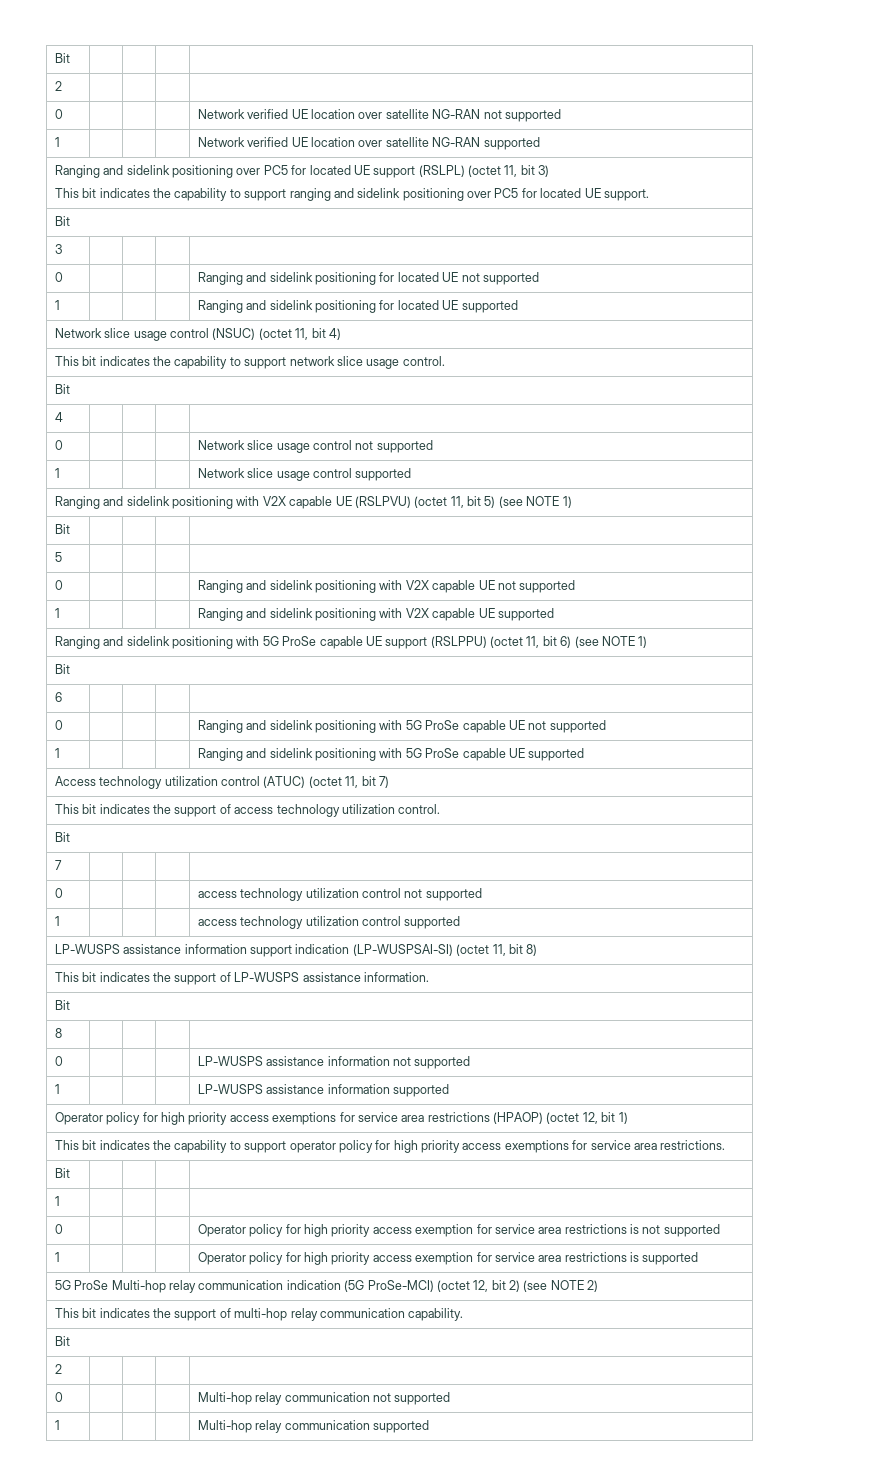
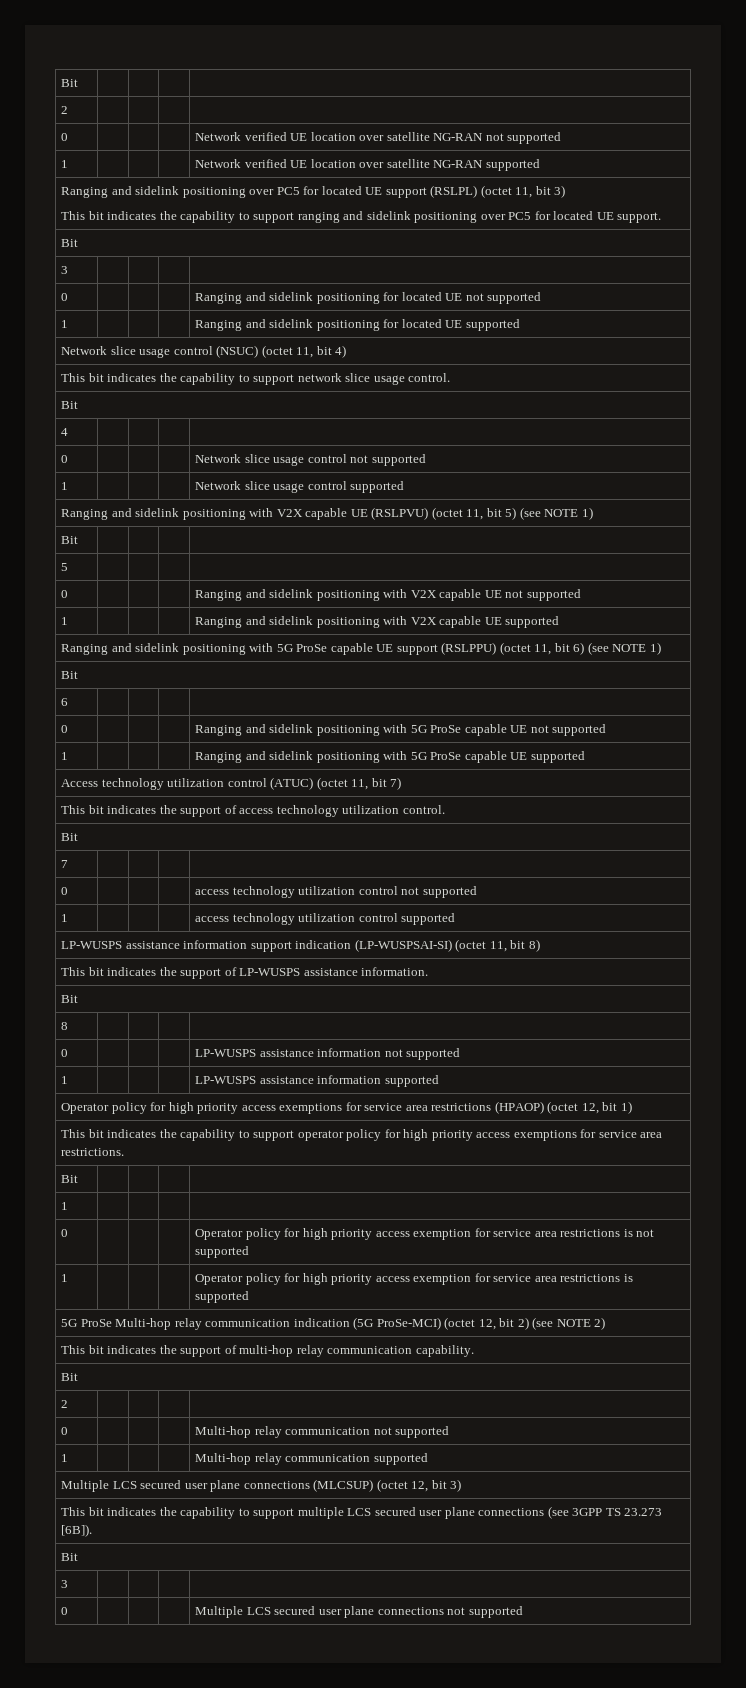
+ Multiple LCS secured user plane connections (MLCSUP) (octet 12, bit 3)
+ This bit indicates the capability to support multiple LCS secured user plane connections (see 3GPP TS 23.273 [6B]).
+ Bit
+ 3 | | | |
+ 0 | | | | Multiple LCS secured user plane connections not supported

